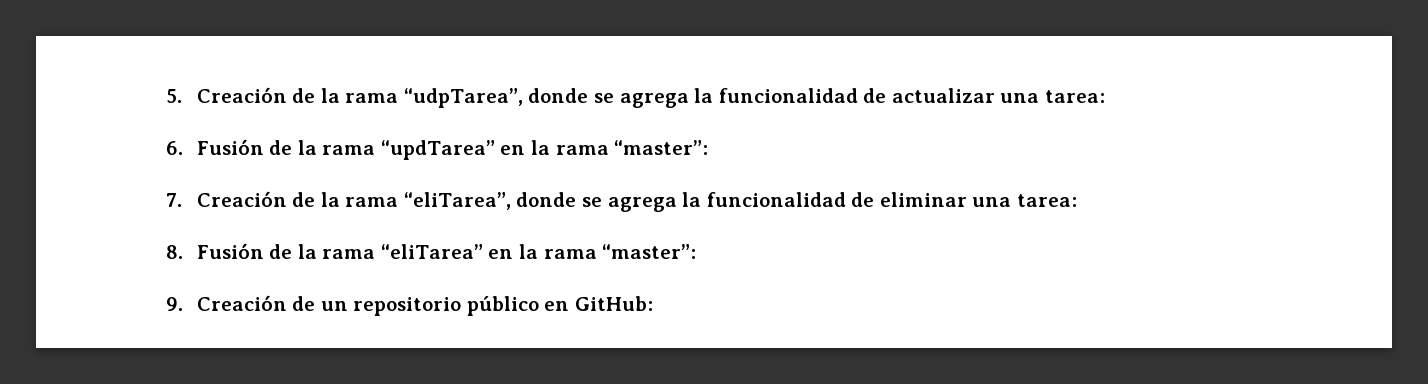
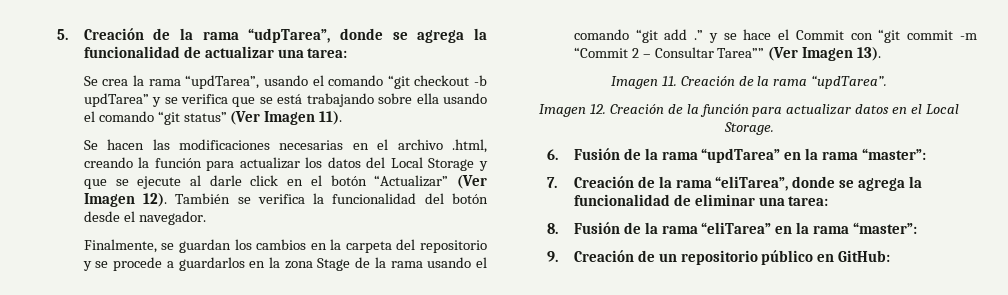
+ Se crea la rama “updTarea”, usando el comando “git checkout -b updTarea” y se verifica que se está trabajando sobre ella usando el comando “git status” (Ver Imagen 11).
+ Se hacen las modificaciones necesarias en el archivo .html, creando la función para actualizar los datos del Local Storage y que se ejecute al darle click en el botón “Actualizar” (Ver Imagen 12). También se verifica la funcionalidad del botón desde el navegador.
+ Finalmente, se guardan los cambios en la carpeta del repositorio y se procede a guardarlos en la zona Stage de la rama usando el comando “git add .” y se hace el Commit con “git commit -m “Commit 2 – Consultar Tarea”” (Ver Imagen 13).
+ Imagen 11. Creación de la rama “updTarea”.
+ Imagen 12. Creación de la función para actualizar datos en el Local Storage.

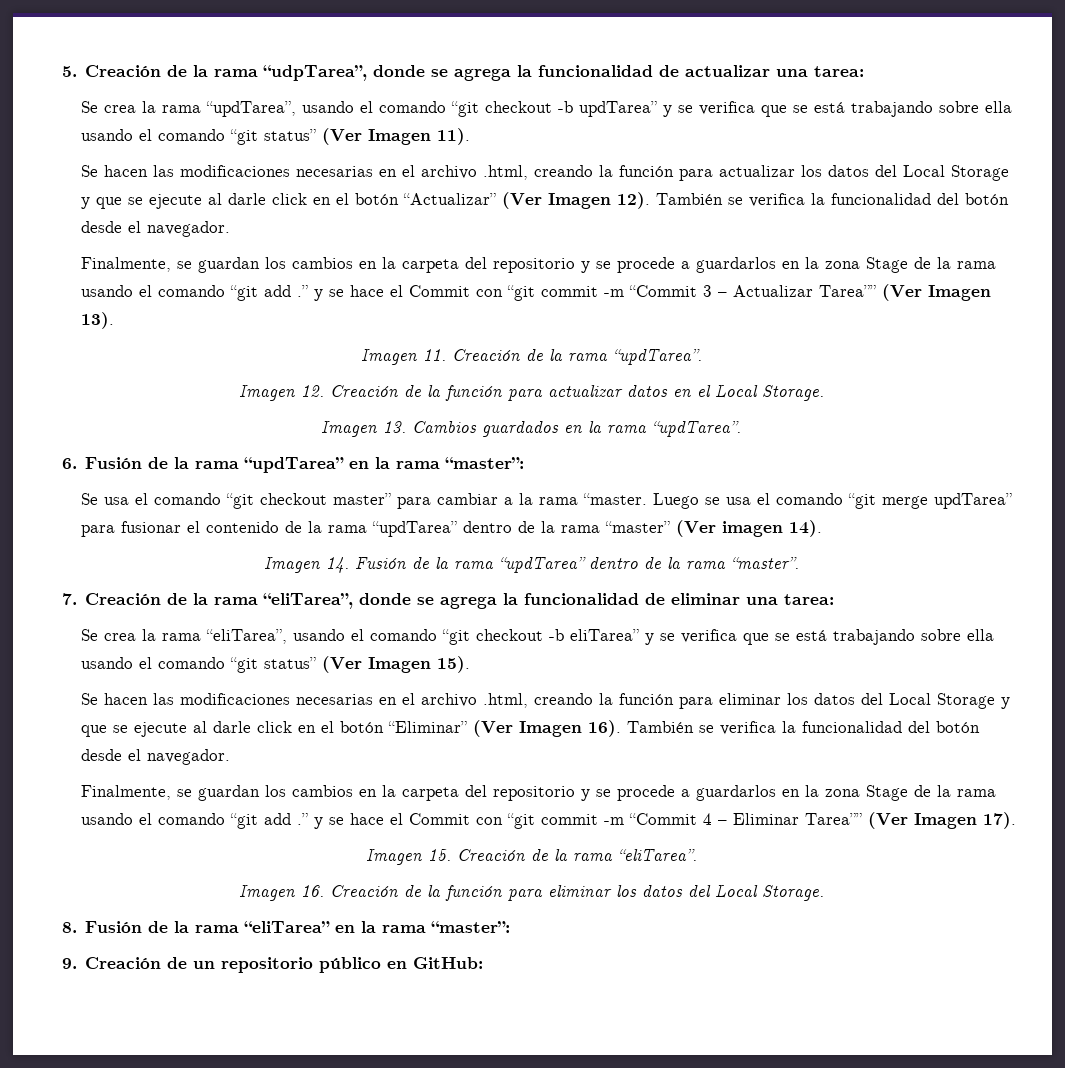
- Finalmente, se guardan los cambios en la carpeta del repositorio y se procede a guardarlos en la zona Stage de la rama usando el comando “git add .” y se hace el Commit con “git commit -m “Commit 2 – Consultar Tarea”” (Ver Imagen 13).
+ Finalmente, se guardan los cambios en la carpeta del repositorio y se procede a guardarlos en la zona Stage de la rama usando el comando “git add .” y se hace el Commit con “git commit -m “Commit 3 – Actualizar Tarea”” (Ver Imagen 13).
+ Imagen 13. Cambios guardados en la rama “updTarea”.
+ Se usa el comando “git checkout master” para cambiar a la rama “master. Luego se usa el comando “git merge updTarea” para fusionar el contenido de la rama “updTarea” dentro de la rama “master” (Ver imagen 14).
+ Imagen 14. Fusión de la rama “updTarea” dentro de la rama “master”.
+ Se crea la rama “eliTarea”, usando el comando “git checkout -b eliTarea” y se verifica que se está trabajando sobre ella usando el comando “git status” (Ver Imagen 15).
+ Se hacen las modificaciones necesarias en el archivo .html, creando la función para eliminar los datos del Local Storage y que se ejecute al darle click en el botón “Eliminar” (Ver Imagen 16). También se verifica la funcionalidad del botón desde el navegador.
+ Finalmente, se guardan los cambios en la carpeta del repositorio y se procede a guardarlos en la zona Stage de la rama usando el comando “git add .” y se hace el Commit con “git commit -m “Commit 4 – Eliminar Tarea”” (Ver Imagen 17).
+ Imagen 15. Creación de la rama “eliTarea”.
+ Imagen 16. Creación de la función para eliminar los datos del Local Storage.

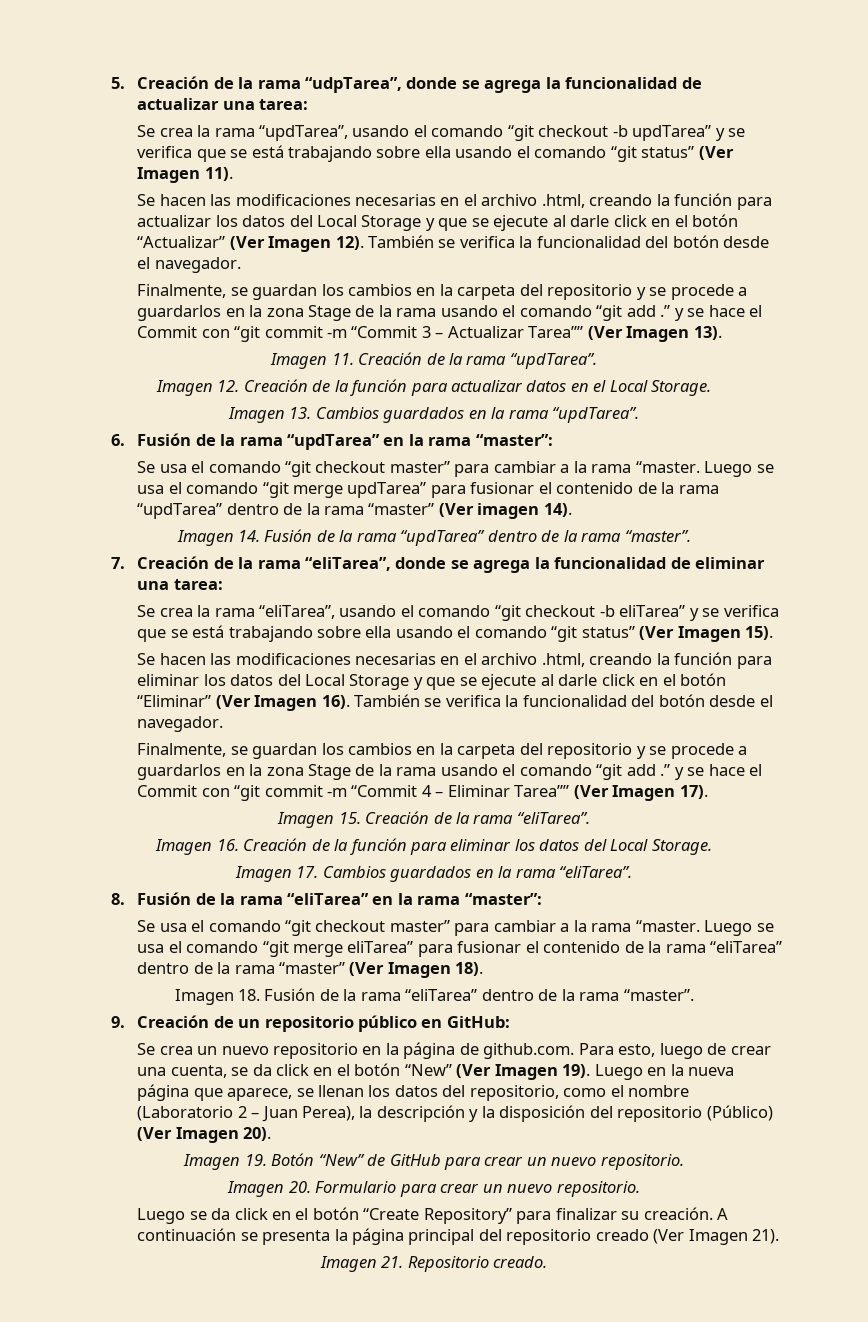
+ Imagen 17. Cambios guardados en la rama “eliTarea”.
+ Se usa el comando “git checkout master” para cambiar a la rama “master. Luego se usa el comando “git merge eliTarea” para fusionar el contenido de la rama “eliTarea” dentro de la rama “master” (Ver Imagen 18).
+ Imagen 18. Fusión de la rama “eliTarea” dentro de la rama “master”.
+ Se crea un nuevo repositorio en la página de github.com. Para esto, luego de crear una cuenta, se da click en el botón “New” (Ver Imagen 19). Luego en la nueva página que aparece, se llenan los datos del repositorio, como el nombre (Laboratorio 2 – Juan Perea), la descripción y la disposición del repositorio (Público) (Ver Imagen 20).
+ Imagen 19. Botón “New” de GitHub para crear un nuevo repositorio.
+ Imagen 20. Formulario para crear un nuevo repositorio.
+ Luego se da click en el botón “Create Repository” para finalizar su creación. A continuación se presenta la página principal del repositorio creado (Ver Imagen 21).
+ Imagen 21. Repositorio creado.

